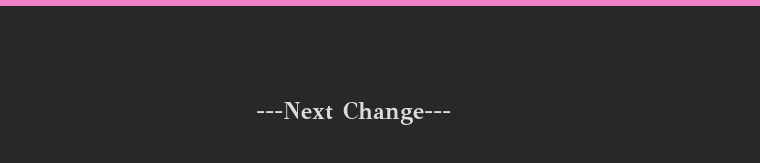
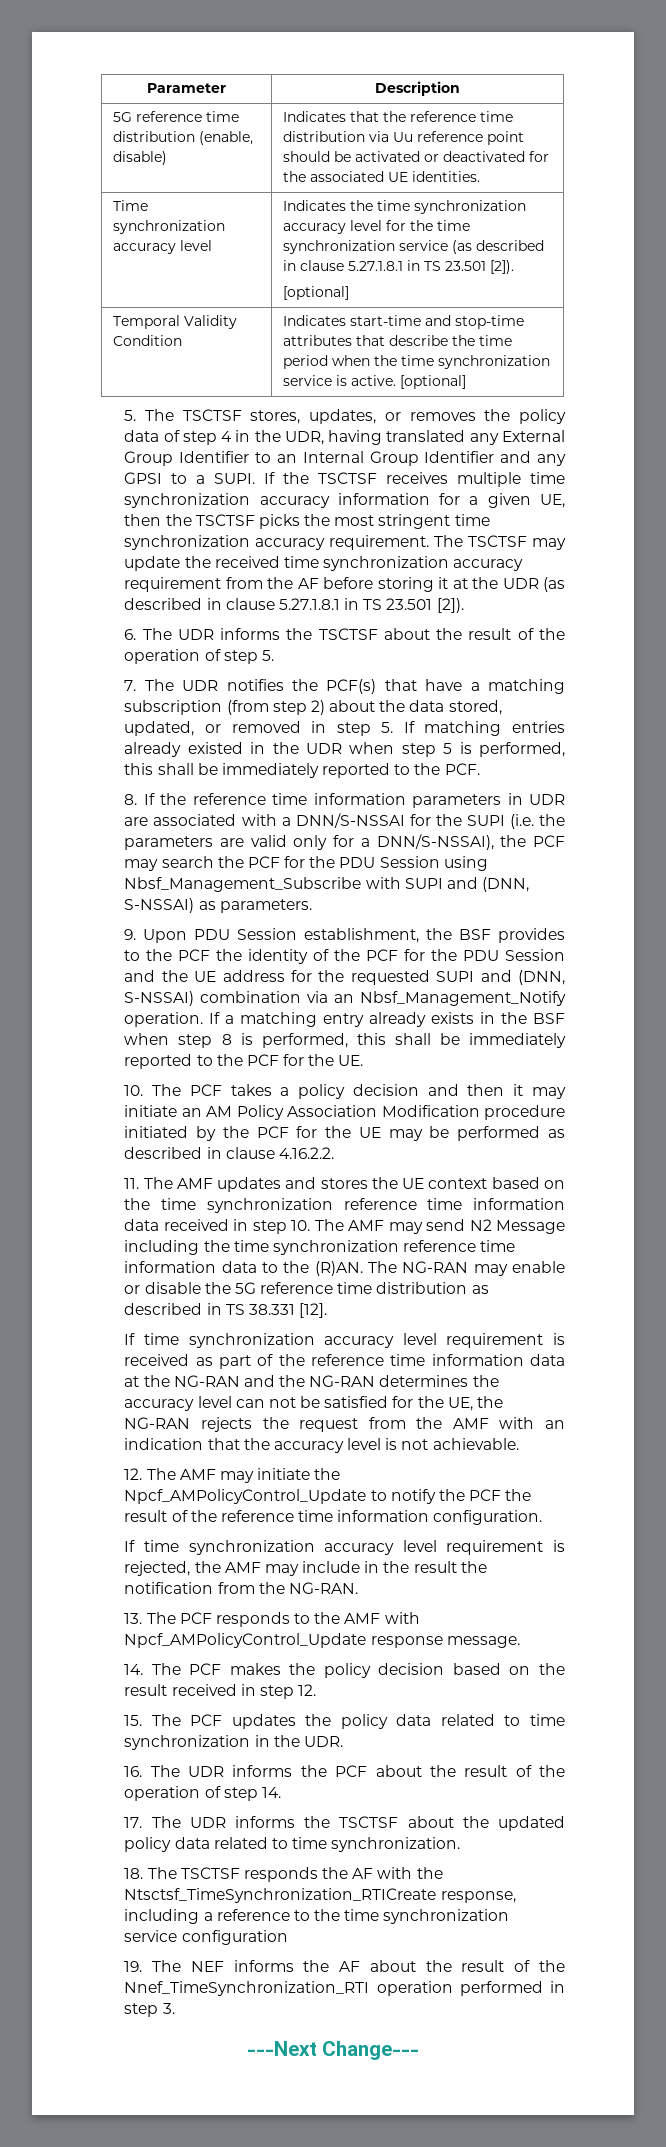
+ Parameter | Description
+ 5G reference time distribution (enable, disable) | Indicates that the reference time distribution via Uu reference point should be activated or deactivated for the associated UE identities.
+ Time synchronization accuracy level | Indicates the time synchronization accuracy level for the time synchronization service (as described in clause 5.27.1.8.1 in TS 23.501 [2]).
+ [optional]
+ Temporal Validity Condition | Indicates start-time and stop-time attributes that describe the time period when the time synchronization service is active. [optional]
+ 5. The TSCTSF stores, updates, or removes the policy data of step 4 in the UDR, having translated any External Group Identifier to an Internal Group Identifier and any GPSI to a SUPI. If the TSCTSF receives multiple time synchronization accuracy information for a given UE, then the TSCTSF picks the most stringent time synchronization accuracy requirement. The TSCTSF may update the received time synchronization accuracy requirement from the AF before storing it at the UDR (as described in clause 5.27.1.8.1 in TS 23.501 [2]).
+ 6. The UDR informs the TSCTSF about the result of the operation of step 5.
+ 7. The UDR notifies the PCF(s) that have a matching subscription (from step 2) about the data stored, updated, or removed in step 5. If matching entries already existed in the UDR when step 5 is performed, this shall be immediately reported to the PCF.
+ 8. If the reference time information parameters in UDR are associated with a DNN/S-NSSAI for the SUPI (i.e. the parameters are valid only for a DNN/S-NSSAI), the PCF may search the PCF for the PDU Session using Nbsf_Management_Subscribe with SUPI and (DNN, S-NSSAI) as parameters.
+ 9. Upon PDU Session establishment, the BSF provides to the PCF the identity of the PCF for the PDU Session and the UE address for the requested SUPI and (DNN, S-NSSAI) combination via an Nbsf_Management_Notify operation. If a matching entry already exists in the BSF when step 8 is performed, this shall be immediately reported to the PCF for the UE.
+ 10. The PCF takes a policy decision and then it may initiate an AM Policy Association Modification procedure initiated by the PCF for the UE may be performed as described in clause 4.16.2.2.
+ 11. The AMF updates and stores the UE context based on the time synchronization reference time information data received in step 10. The AMF may send N2 Message including the time synchronization reference time information data to the (R)AN. The NG-RAN may enable or disable the 5G reference time distribution as described in TS 38.331 [12].
+ If time synchronization accuracy level requirement is received as part of the reference time information data at the NG-RAN and the NG-RAN determines the accuracy level can not be satisfied for the UE, the NG-RAN rejects the request from the AMF with an indication that the accuracy level is not achievable.
+ 12. The AMF may initiate the Npcf_AMPolicyControl_Update to notify the PCF the result of the reference time information configuration.
+ If time synchronization accuracy level requirement is rejected, the AMF may include in the result the notification from the NG-RAN.
+ 13. The PCF responds to the AMF with Npcf_AMPolicyControl_Update response message.
+ 14. The PCF makes the policy decision based on the result received in step 12.
+ 15. The PCF updates the policy data related to time synchronization in the UDR.
+ 16. The UDR informs the PCF about the result of the operation of step 14.
+ 17. The UDR informs the TSCTSF about the updated policy data related to time synchronization.
+ 18. The TSCTSF responds the AF with the Ntsctsf_TimeSynchronization_RTICreate response, including a reference to the time synchronization service configuration
+ 19. The NEF informs the AF about the result of the Nnef_TimeSynchronization_RTI operation performed in step 3.

